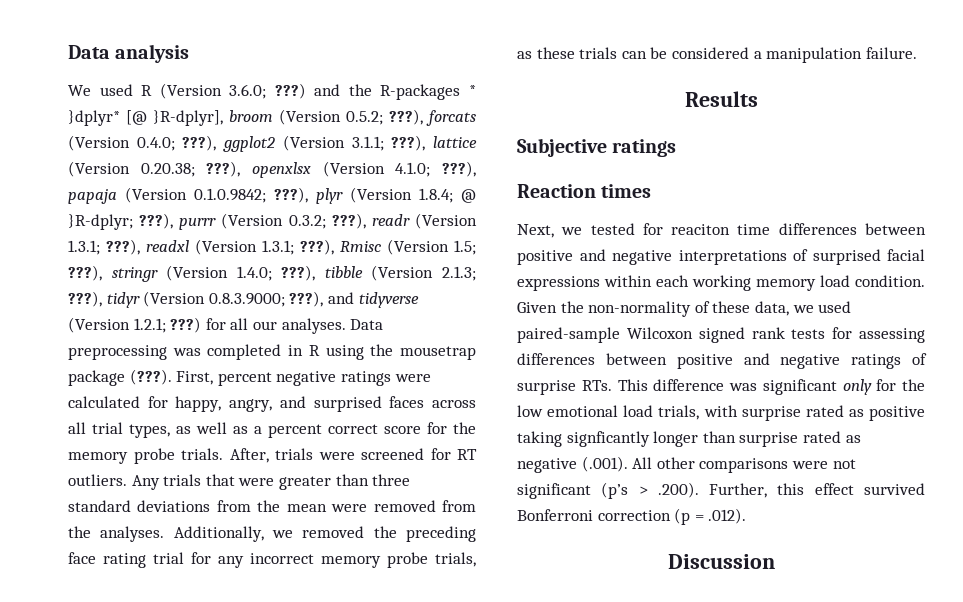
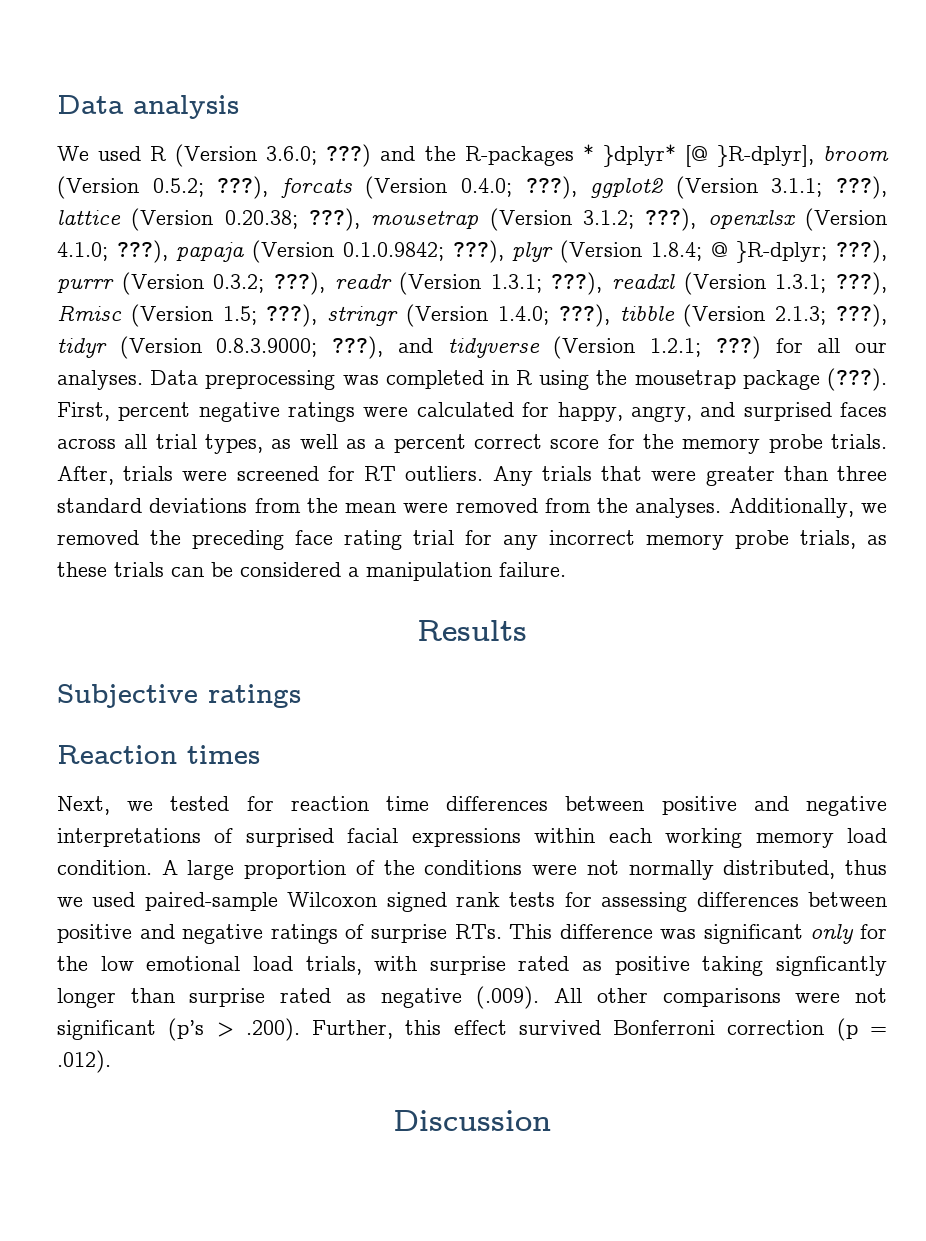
- ???), openxlsx (Version 4.1.0;
+ ???), mousetrap (Version 3.1.2; ???), openxlsx (Version 4.1.0;
- Next, we tested for reaciton time differences between positive and negative interpretations of surprised facial expressions within each working memory load condition.
+ Next, we tested for reaction time differences between positive and negative interpretations of surprised facial expressions within each working memory load condition.
- Given the non-normality of these data, we used paired-sample Wilcoxon signed rank tests for assessing differences between positive and negative ratings of surprise RTs. This difference was significant only for the low emotional load trials, with surprise rated as positive taking signficantly longer than surprise rated as negative (.001). All other comparisons were not significant (p’s > .200). Further, this effect survived Bonferroni correction (p = .012).
+ A large proportion of the conditions were not normally distributed, thus we used paired-sample Wilcoxon signed rank tests for assessing differences between positive and negative ratings of surprise RTs. This difference was significant only for the low emotional load trials, with surprise rated as positive taking signficantly longer than surprise rated as negative (.009). All other comparisons were not significant (p’s > .200). Further, this effect survived Bonferroni correction (p = .012).

